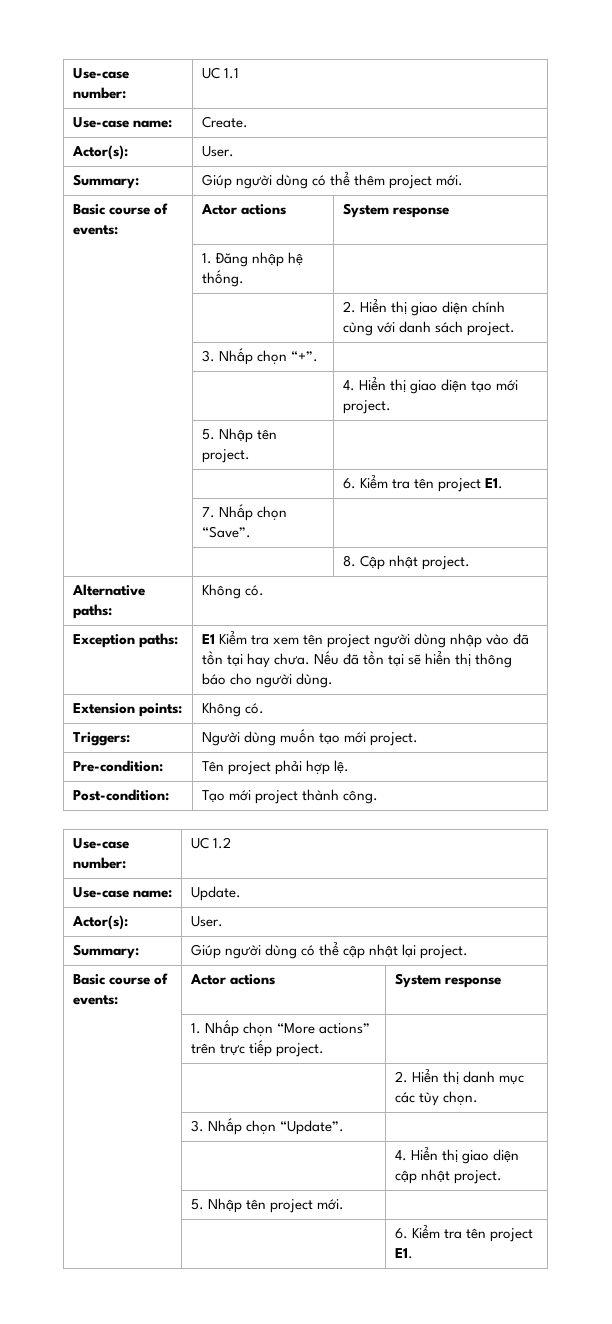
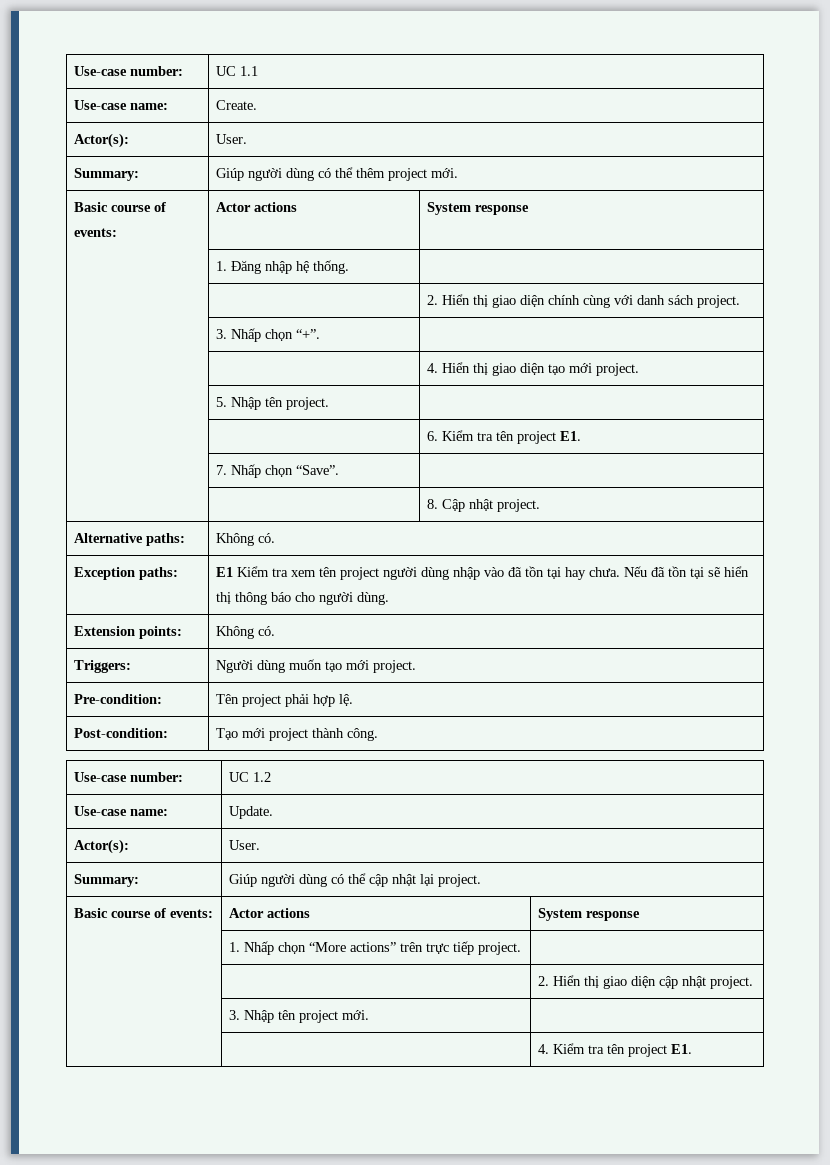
- | | 2. Hiển thị danh mục các tùy chọn.
- | 3. Nhấp chọn “Update”. |
- | | 4. Hiển thị giao diện cập nhật project.
+ | | 2. Hiển thị giao diện cập nhật project.
- | 5. Nhập tên project mới. |
- | | 6. Kiểm tra tên project E1.
+ | 3. Nhập tên project mới. |
+ | | 4. Kiểm tra tên project E1.

